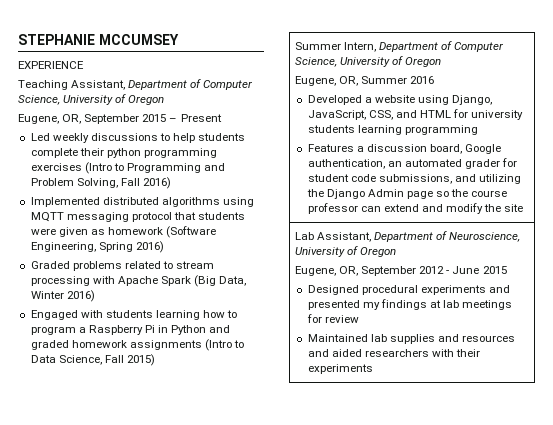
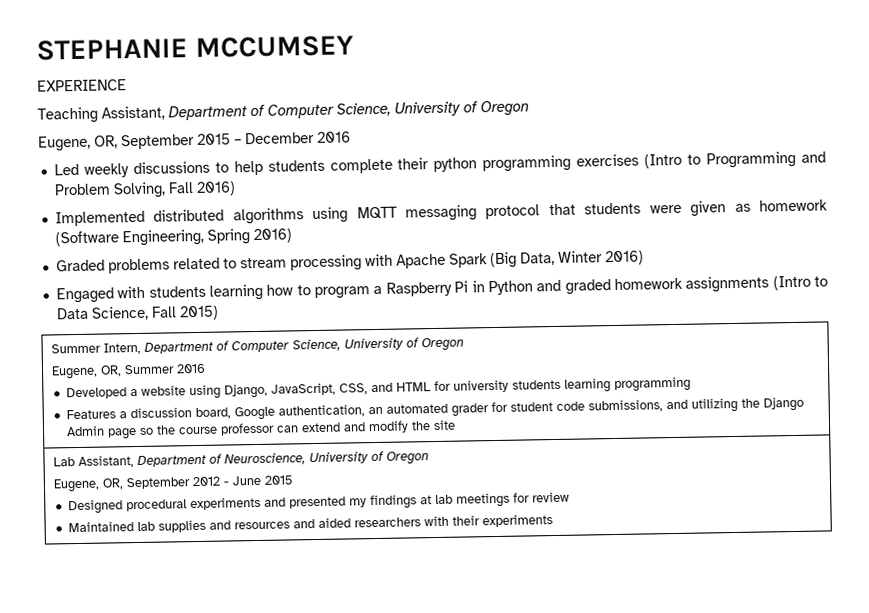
- Eugene, OR, September 2015 – Present
+ Eugene, OR, September 2015 – December 2016

